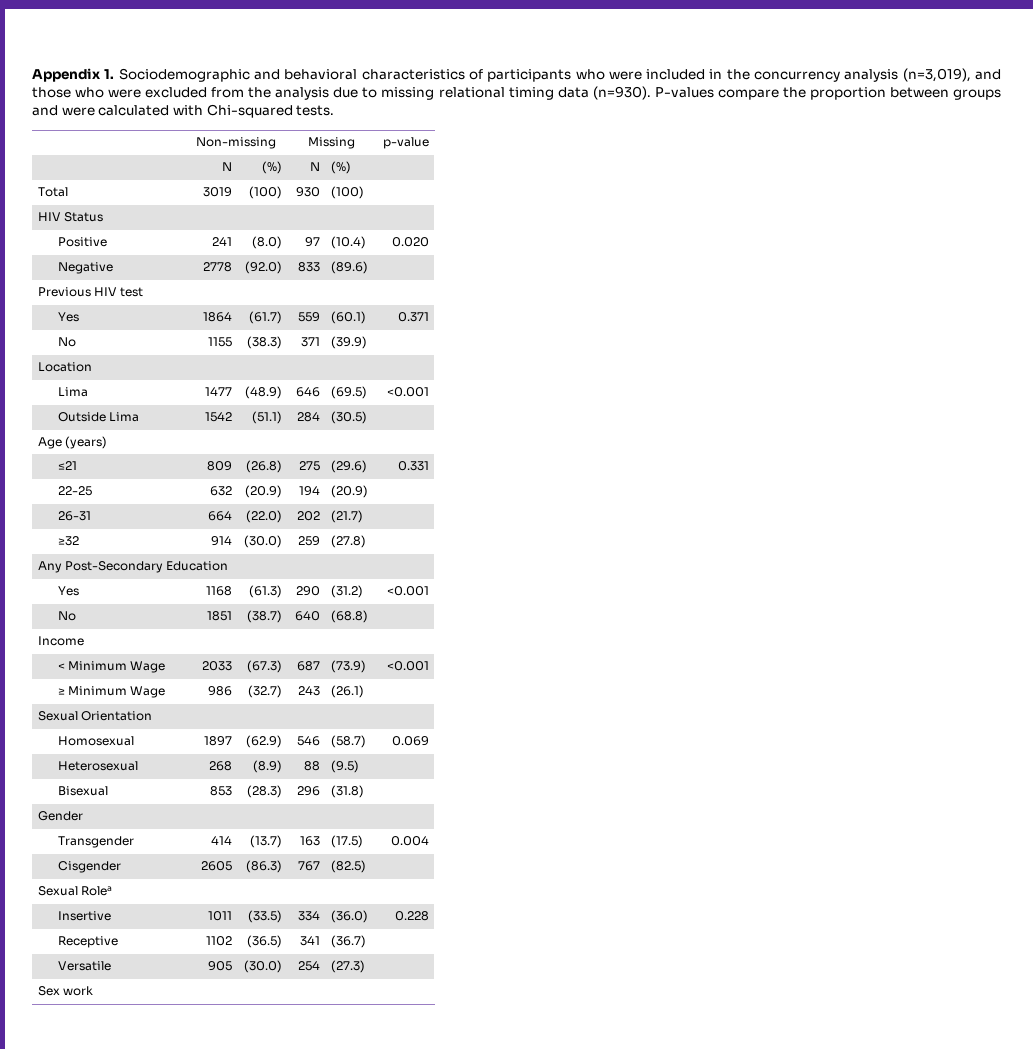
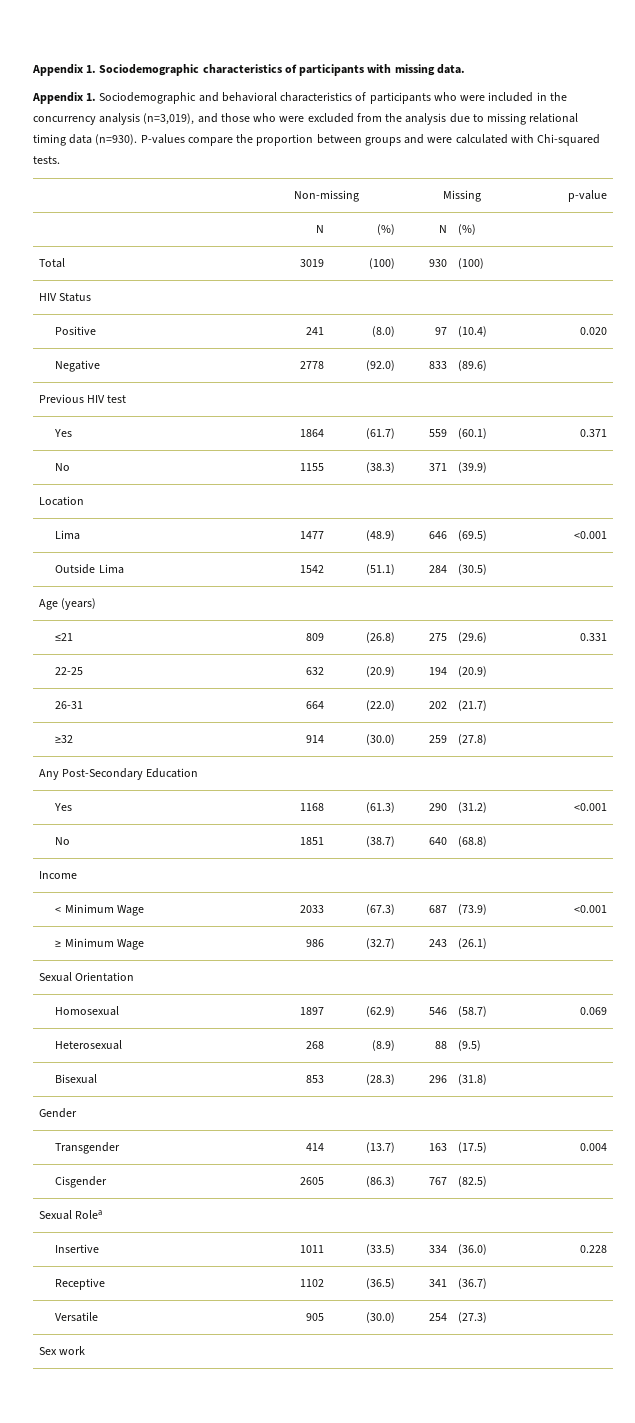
+ Appendix 1. Sociodemographic characteristics of participants with missing data.

